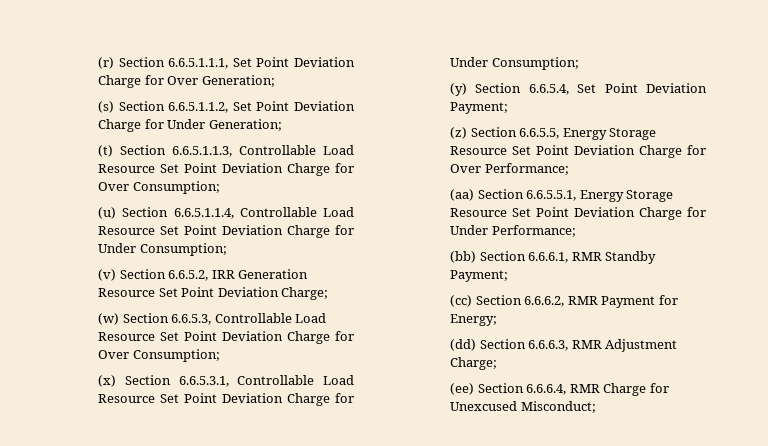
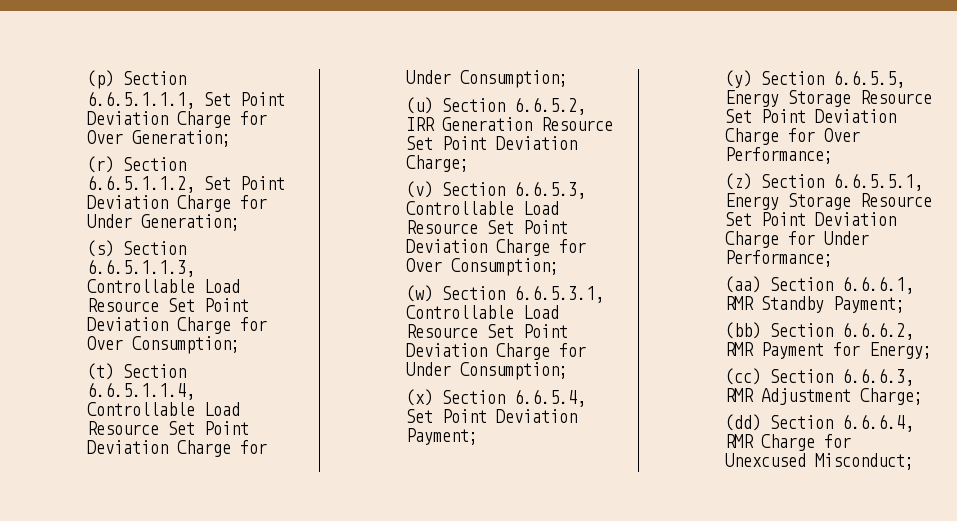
- (r) Section 6.6.5.1.1.1, Set Point Deviation Charge for Over Generation;
+ (p) Section 6.6.5.1.1.1, Set Point Deviation Charge for Over Generation;
- (s) Section 6.6.5.1.1.2, Set Point Deviation Charge for Under Generation;
+ (r) Section 6.6.5.1.1.2, Set Point Deviation Charge for Under Generation;
- (t) Section 6.6.5.1.1.3, Controllable Load Resource Set Point Deviation Charge for Over Consumption;
+ (s) Section 6.6.5.1.1.3, Controllable Load Resource Set Point Deviation Charge for Over Consumption;
- (u) Section 6.6.5.1.1.4, Controllable Load Resource Set Point Deviation Charge for Under Consumption;
+ (t) Section 6.6.5.1.1.4, Controllable Load Resource Set Point Deviation Charge for Under Consumption;
- (v) Section 6.6.5.2, IRR Generation Resource Set Point Deviation Charge;
+ (u) Section 6.6.5.2, IRR Generation Resource Set Point Deviation Charge;
- (w) Section 6.6.5.3, Controllable Load Resource Set Point Deviation Charge for Over Consumption;
+ (v) Section 6.6.5.3, Controllable Load Resource Set Point Deviation Charge for Over Consumption;
- (x) Section 6.6.5.3.1, Controllable Load Resource Set Point Deviation Charge for Under Consumption;
+ (w) Section 6.6.5.3.1, Controllable Load Resource Set Point Deviation Charge for Under Consumption;
- (y) Section 6.6.5.4, Set Point Deviation Payment;
+ (x) Section 6.6.5.4, Set Point Deviation Payment;
- (z) Section 6.6.5.5, Energy Storage Resource Set Point Deviation Charge for Over Performance;
+ (y) Section 6.6.5.5, Energy Storage Resource Set Point Deviation Charge for Over Performance;
- (aa) Section 6.6.5.5.1, Energy Storage Resource Set Point Deviation Charge for Under Performance;
+ (z) Section 6.6.5.5.1, Energy Storage Resource Set Point Deviation Charge for Under Performance;
- (bb) Section 6.6.6.1, RMR Standby Payment;
+ (aa) Section 6.6.6.1, RMR Standby Payment;
- (cc) Section 6.6.6.2, RMR Payment for Energy;
+ (bb) Section 6.6.6.2, RMR Payment for Energy;
- (dd) Section 6.6.6.3, RMR Adjustment Charge;
+ (cc) Section 6.6.6.3, RMR Adjustment Charge;
- (ee) Section 6.6.6.4, RMR Charge for Unexcused Misconduct;
+ (dd) Section 6.6.6.4, RMR Charge for Unexcused Misconduct;

